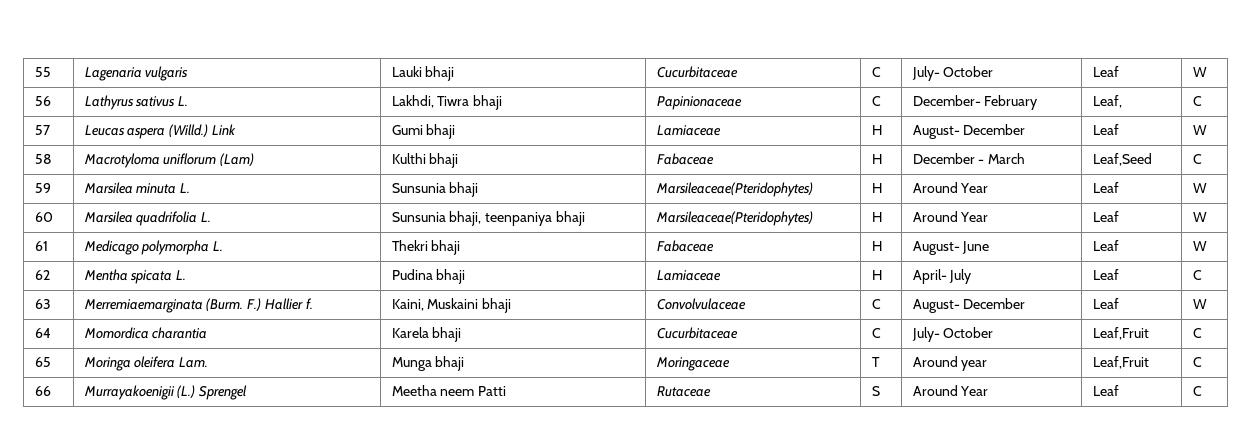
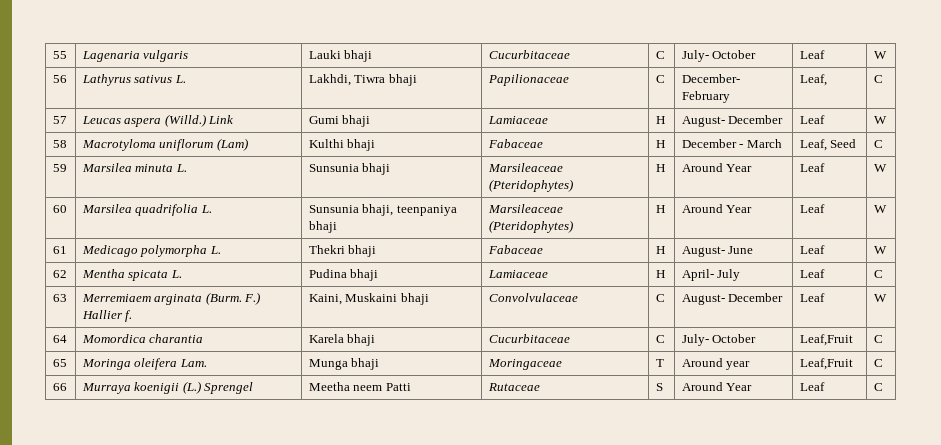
- 56 | Lathyrus sativus L. | Lakhdi, Tiwra bhaji | Papinionaceae | C | December- February | Leaf, | C
+ 56 | Lathyrus sativus L. | Lakhdi, Tiwra bhaji | Papilionaceae | C | December- February | Leaf, | C
- 58 | Macrotyloma uniflorum (Lam) | Kulthi bhaji | Fabaceae | H | December - March | Leaf,Seed | C
+ 58 | Macrotyloma uniflorum (Lam) | Kulthi bhaji | Fabaceae | H | December - March | Leaf, Seed | C
- 59 | Marsilea minuta L. | Sunsunia bhaji | Marsileaceae(Pteridophytes) | H | Around Year | Leaf | W
+ 59 | Marsilea minuta L. | Sunsunia bhaji | Marsileaceae (Pteridophytes) | H | Around Year | Leaf | W
- 60 | Marsilea quadrifolia L. | Sunsunia bhaji, teenpaniya bhaji | Marsileaceae(Pteridophytes) | H | Around Year | Leaf | W
+ 60 | Marsilea quadrifolia L. | Sunsunia bhaji, teenpaniya bhaji | Marsileaceae (Pteridophytes) | H | Around Year | Leaf | W
- 63 | Merremiaemarginata (Burm. F.) Hallier f. | Kaini, Muskaini bhaji | Convolvulaceae | C | August- December | Leaf | W
+ 63 | Merremiaem arginata (Burm. F.) Hallier f. | Kaini, Muskaini bhaji | Convolvulaceae | C | August- December | Leaf | W
- 66 | Murrayakoenigii (L.) Sprengel | Meetha neem Patti | Rutaceae | S | Around Year | Leaf | C
+ 66 | Murraya koenigii (L.) Sprengel | Meetha neem Patti | Rutaceae | S | Around Year | Leaf | C

